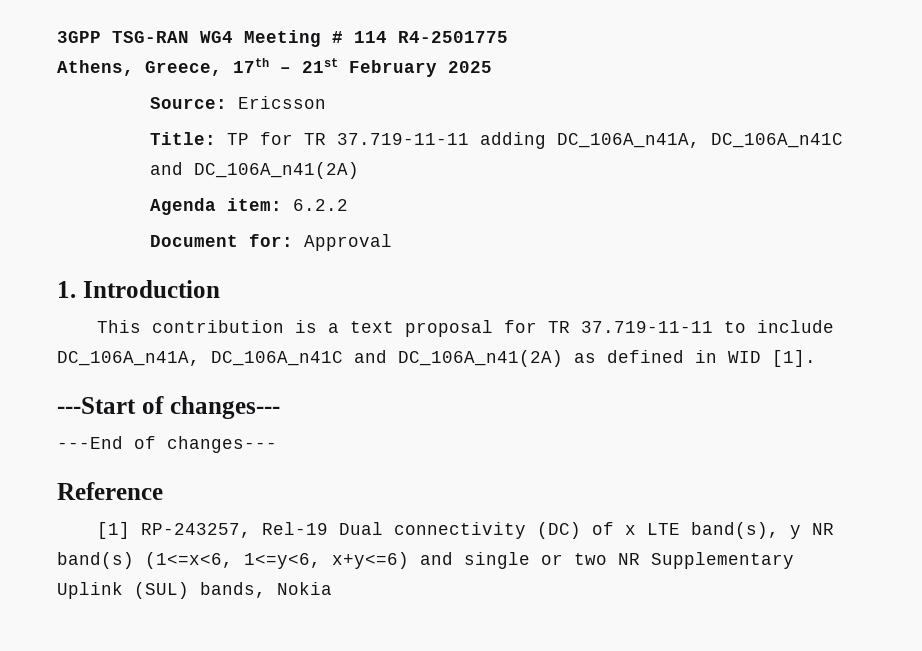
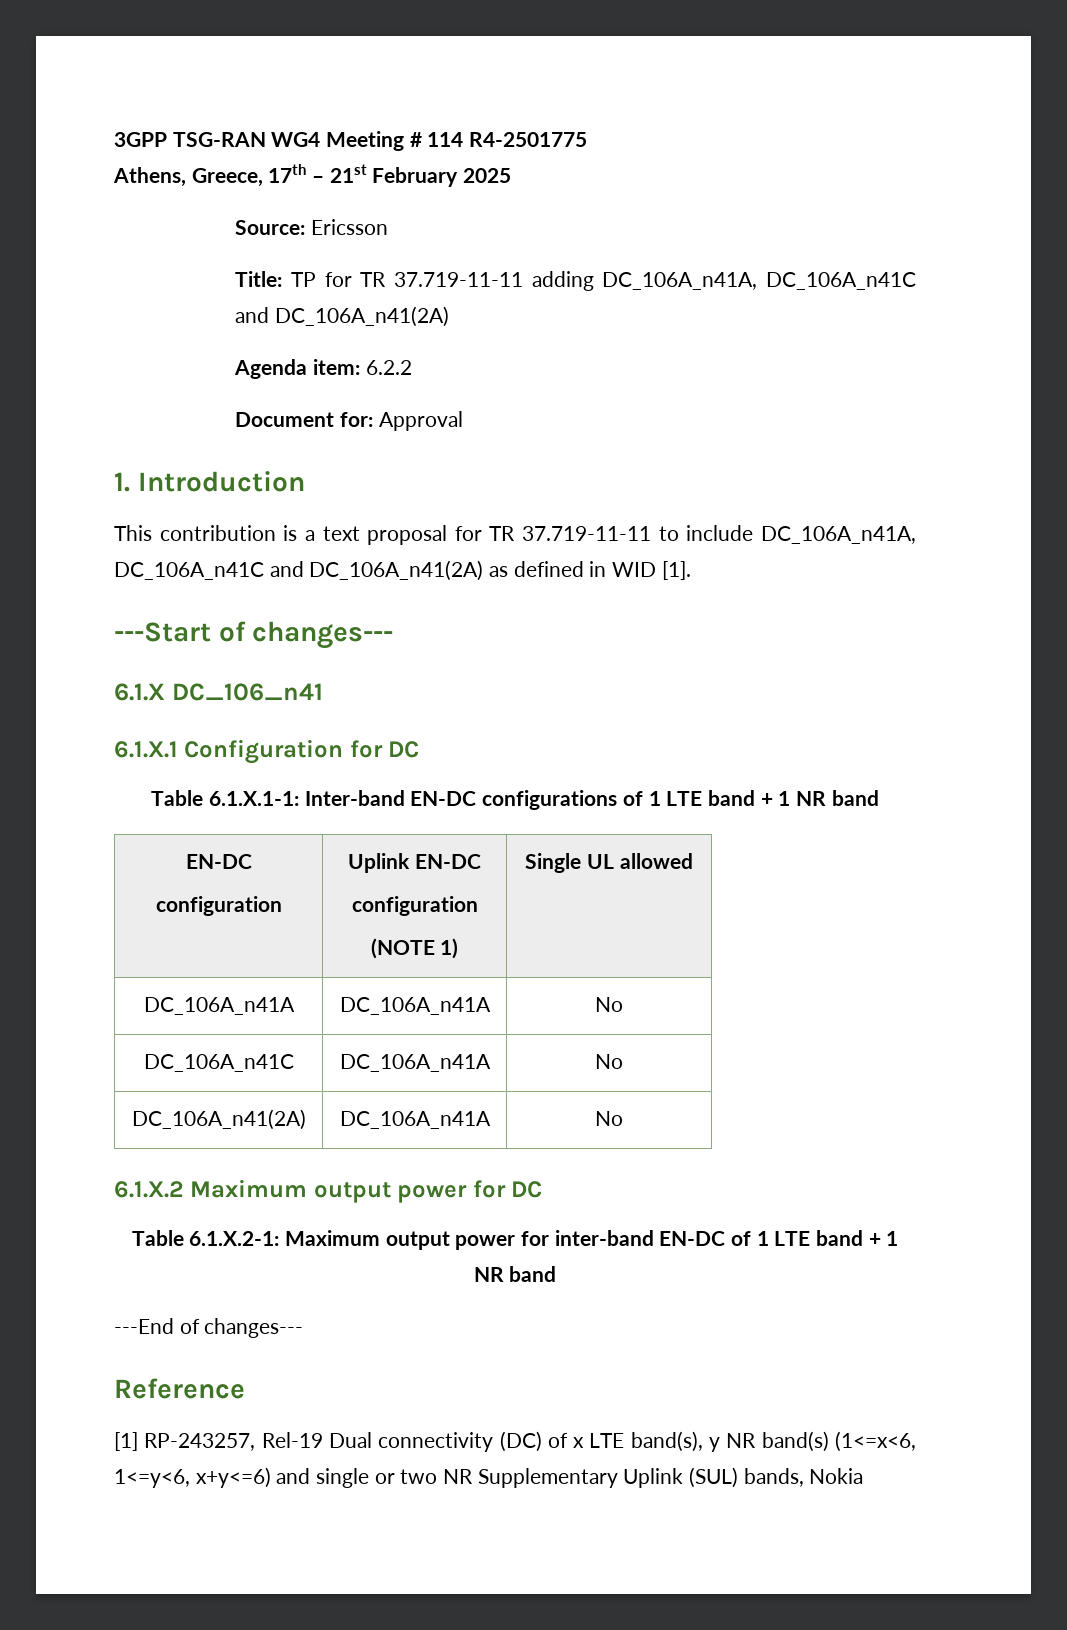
+ 6.1.X DC_106_n41
+ 6.1.X.1 Configuration for DC
+ Table 6.1.X.1-1: Inter-band EN-DC configurations of 1 LTE band + 1 NR band
+ EN-DC
+ configuration | Uplink EN-DC
+ configuration
+ (NOTE 1) | Single UL allowed
+ DC_106A_n41A | DC_106A_n41A | No
+ DC_106A_n41C | DC_106A_n41A | No
+ DC_106A_n41(2A) | DC_106A_n41A | No
+ 6.1.X.2 Maximum output power for DC
+ Table 6.1.X.2-1: Maximum output power for inter-band EN-DC of 1 LTE band + 1 NR band

